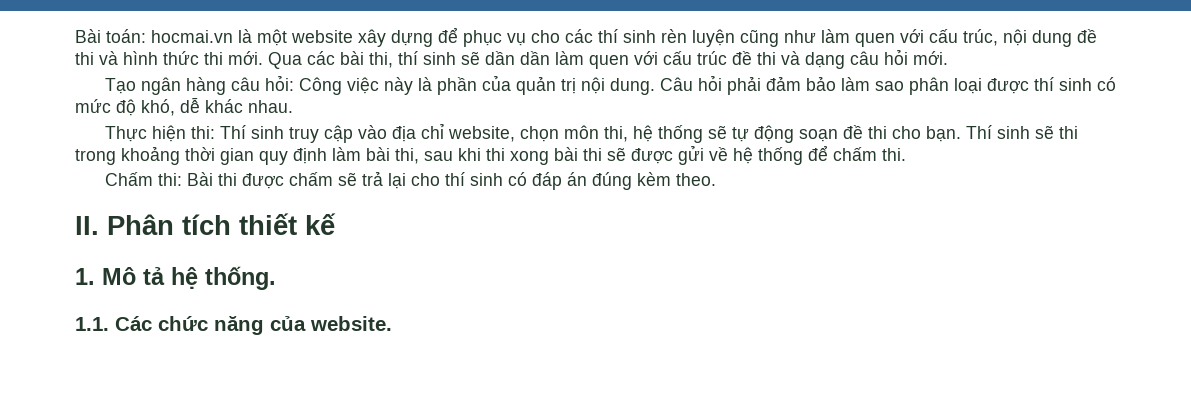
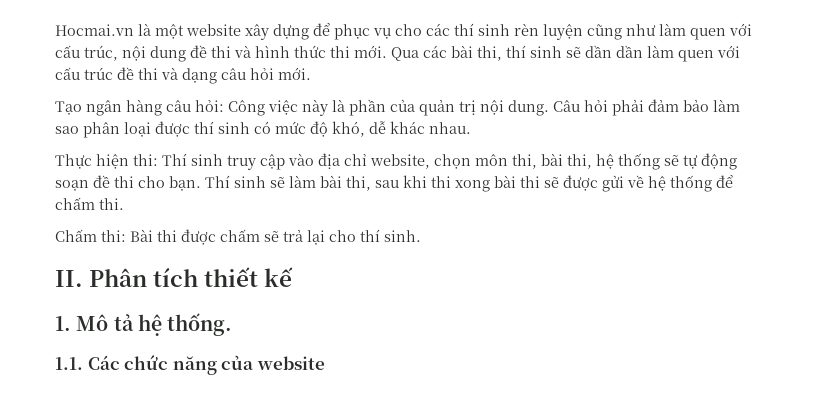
- Bài toán: hocmai.vn là một website xây dựng để phục vụ cho các thí sinh rèn luyện cũng như làm quen với cấu trúc, nội dung đề thi và hình thức thi mới.
+ Hocmai.vn là một website xây dựng để phục vụ cho các thí sinh rèn luyện cũng như làm quen với cấu trúc, nội dung đề thi và hình thức thi mới.
- Thực hiện thi: Thí sinh truy cập vào địa chỉ website, chọn môn thi, hệ thống sẽ tự động soạn đề thi cho bạn.
+ Thực hiện thi: Thí sinh truy cập vào địa chỉ website, chọn môn thi, bài thi, hệ thống sẽ tự động soạn đề thi cho bạn.
- Thí sinh sẽ thi trong khoảng thời gian quy định làm bài thi, sau khi thi xong bài thi sẽ được gửi về hệ thống để chấm thi.
+ Thí sinh sẽ làm bài thi, sau khi thi xong bài thi sẽ được gửi về hệ thống để chấm thi.
- Chấm thi: Bài thi được chấm sẽ trả lại cho thí sinh có đáp án đúng kèm theo.
+ Chấm thi: Bài thi được chấm sẽ trả lại cho thí sinh.
- 1.1. Các chức năng của website.
+ 1.1. Các chức năng của website

